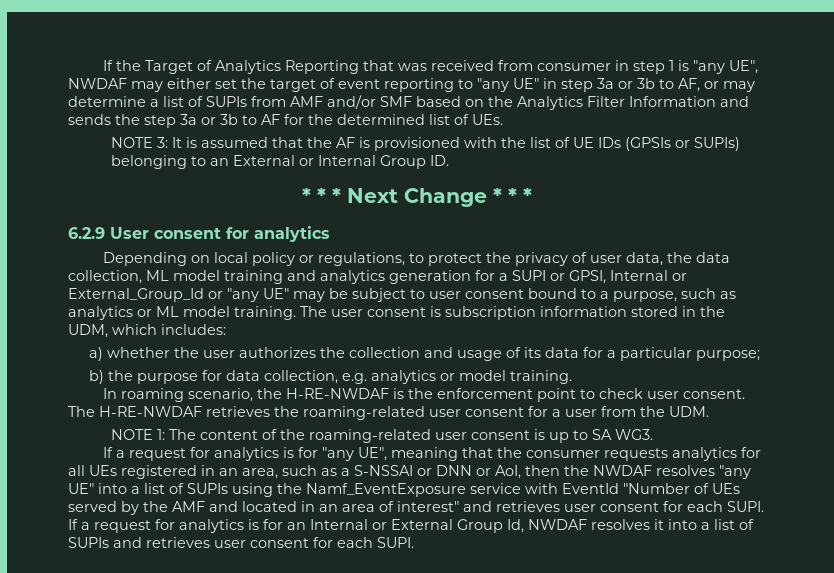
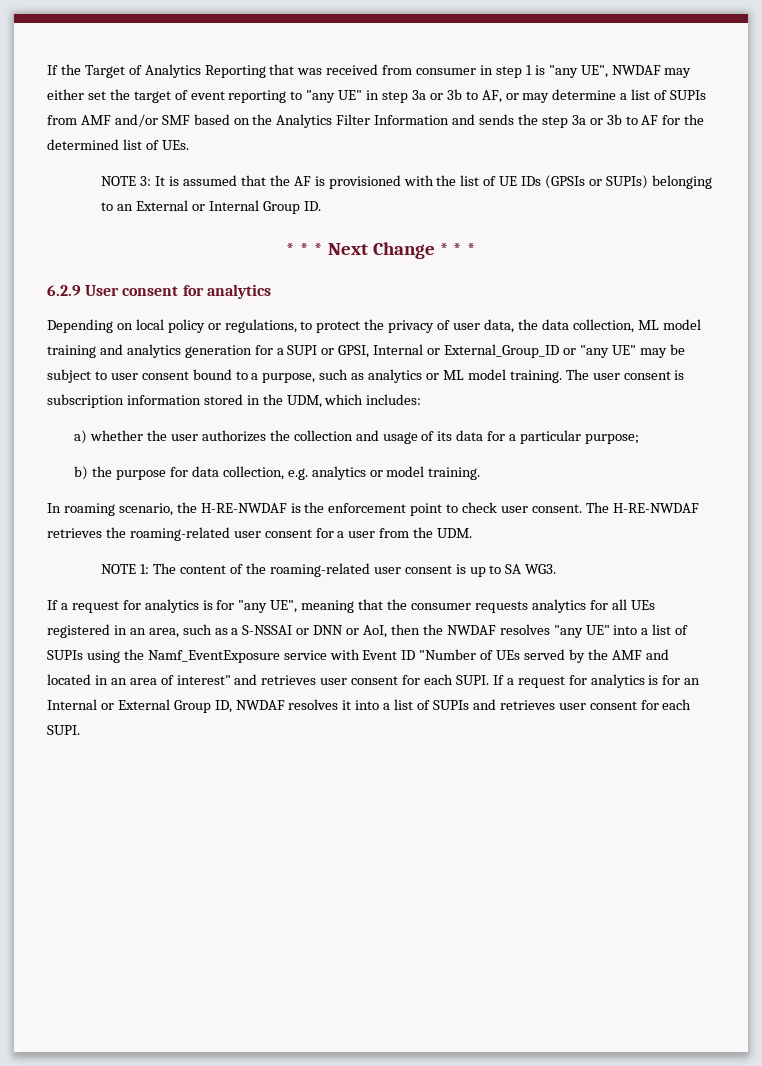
- Depending on local policy or regulations, to protect the privacy of user data, the data collection, ML model training and analytics generation for a SUPI or GPSI, Internal or External_Group_Id or "any UE" may be subject to user consent bound to a purpose, such as analytics or ML model training.
+ Depending on local policy or regulations, to protect the privacy of user data, the data collection, ML model training and analytics generation for a SUPI or GPSI, Internal or External_Group_ID or "any UE" may be subject to user consent bound to a purpose, such as analytics or ML model training.
- If a request for analytics is for "any UE", meaning that the consumer requests analytics for all UEs registered in an area, such as a S-NSSAI or DNN or AoI, then the NWDAF resolves "any UE" into a list of SUPIs using the Namf_EventExposure service with EventId "Number of UEs served by the AMF and located in an area of interest" and retrieves user consent for each SUPI.
+ If a request for analytics is for "any UE", meaning that the consumer requests analytics for all UEs registered in an area, such as a S-NSSAI or DNN or AoI, then the NWDAF resolves "any UE" into a list of SUPIs using the Namf_EventExposure service with Event ID "Number of UEs served by the AMF and located in an area of interest" and retrieves user consent for each SUPI.
- If a request for analytics is for an Internal or External Group Id, NWDAF resolves it into a list of SUPIs and retrieves user consent for each SUPI.
+ If a request for analytics is for an Internal or External Group ID, NWDAF resolves it into a list of SUPIs and retrieves user consent for each SUPI.

